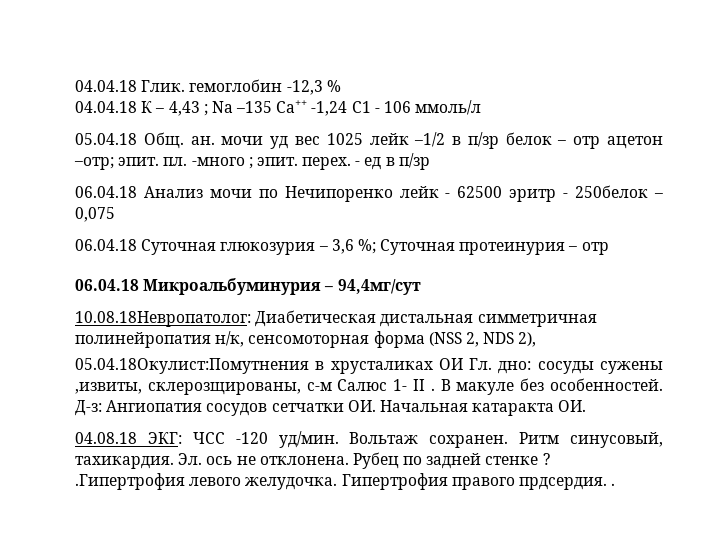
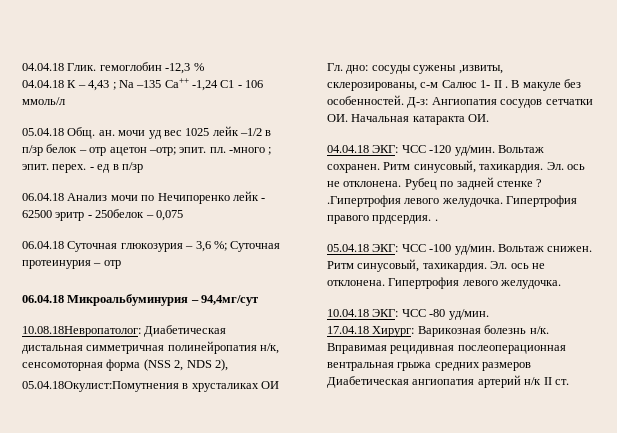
- 05.04.18Окулист:Помутнения в хрусталиках ОИ Гл. дно: сосуды сужены ,извиты, склерозщированы, с-м Салюс 1- II .
+ 05.04.18Окулист:Помутнения в хрусталиках ОИ Гл. дно: сосуды сужены ,извиты, склерозированы, с-м Салюс 1- II .
- 04.08.18 ЭКГ: ЧСС -120 уд/мин.
+ 04.04.18 ЭКГ: ЧСС -120 уд/мин.
+ 05.04.18 ЭКГ: ЧСС -100 уд/мин. Вольтаж снижен. Ритм синусовый, тахикардия. Эл. ось не отклонена. Гипертрофия левого желудочка.
+ 10.04.18 ЭКГ: ЧСС -80 уд/мин.
+ 17.04.18 Хирург: Варикозная болезнь н/к. Вправимая рецидивная послеоперационная вентральная грыжа средних размеров Диабетическая ангиопатия артерий н/к II ст.

